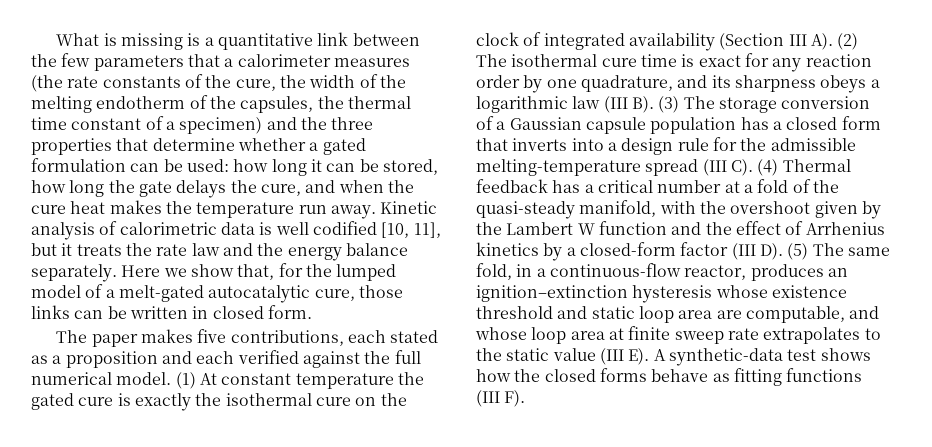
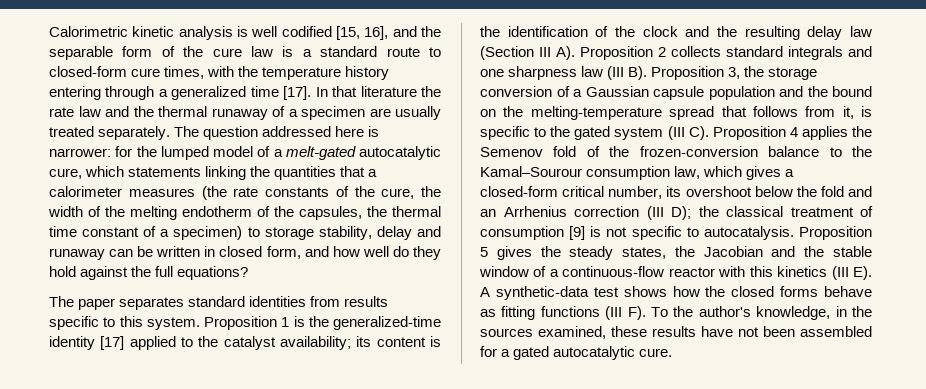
- What is missing is a quantitative link between the few parameters that a calorimeter measures (the rate constants of the cure, the width of the melting endotherm of the capsules, the thermal time constant of a specimen) and the three properties that determine whether a gated formulation can be used: how long it can be stored, how long the gate delays the cure, and when the cure heat makes the temperature run away. Kinetic analysis of calorimetric data is well codified [10, 11], but it treats the rate law and the energy balance separately. Here we show that, for the lumped model of a melt-gated autocatalytic cure, those links can be written in closed form.
- The paper makes five contributions, each stated as a proposition and each verified against the full numerical model. (1) At constant temperature the gated cure is exactly the isothermal cure on the clock of integrated availability (Section III A). (2) The isothermal cure time is exact for any reaction order by one quadrature, and its sharpness obeys a logarithmic law (III B). (3) The storage conversion of a Gaussian capsule population has a closed form that inverts into a design rule for the admissible melting-temperature spread (III C). (4) Thermal feedback has a critical number at a fold of the quasi-steady manifold, with the overshoot given by the Lambert W function and the effect of Arrhenius kinetics by a closed-form factor (III D). (5) The same fold, in a continuous-flow reactor, produces an ignition–extinction hysteresis whose existence threshold and static loop area are computable, and whose loop area at finite sweep rate extrapolates to the static value (III E). A synthetic-data test shows how the closed forms behave as fitting functions (III F).
+ Calorimetric kinetic analysis is well codified [15, 16], and the separable form of the cure law is a standard route to closed-form cure times, with the temperature history entering through a generalized time [17]. In that literature the rate law and the thermal runaway of a specimen are usually treated separately. The question addressed here is narrower: for the lumped model of a melt-gated autocatalytic cure, which statements linking the quantities that a calorimeter measures (the rate constants of the cure, the width of the melting endotherm of the capsules, the thermal time constant of a specimen) to storage stability, delay and runaway can be written in closed form, and how well do they hold against the full equations?
+ The paper separates standard identities from results specific to this system. Proposition 1 is the generalized-time identity [17] applied to the catalyst availability; its content is the identification of the clock and the resulting delay law (Section III A). Proposition 2 collects standard integrals and one sharpness law (III B). Proposition 3, the storage conversion of a Gaussian capsule population and the bound on the melting-temperature spread that follows from it, is specific to the gated system (III C). Proposition 4 applies the Semenov fold of the frozen-conversion balance to the Kamal–Sourour consumption law, which gives a closed-form critical number, its overshoot below the fold and an Arrhenius correction (III D); the classical treatment of consumption [9] is not specific to autocatalysis. Proposition 5 gives the steady states, the Jacobian and the stable window of a continuous-flow reactor with this kinetics (III E). A synthetic-data test shows how the closed forms behave as fitting functions (III F). To the author's knowledge, in the sources examined, these results have not been assembled for a gated autocatalytic cure.

